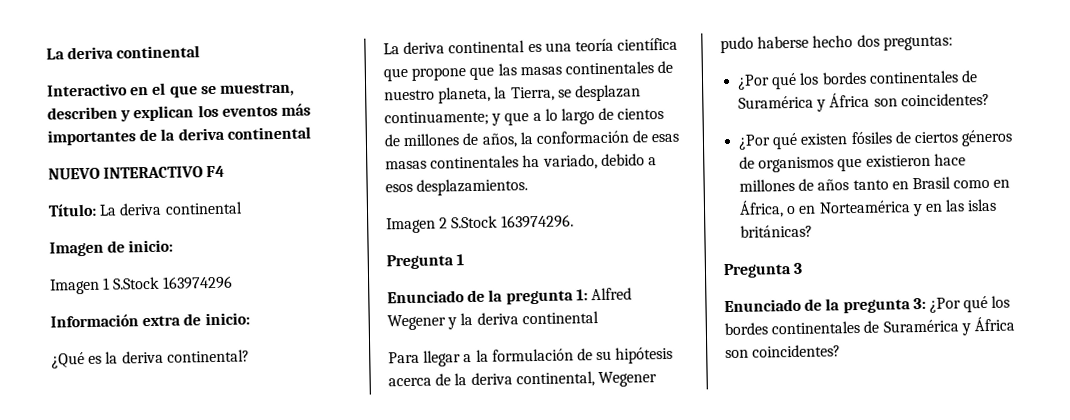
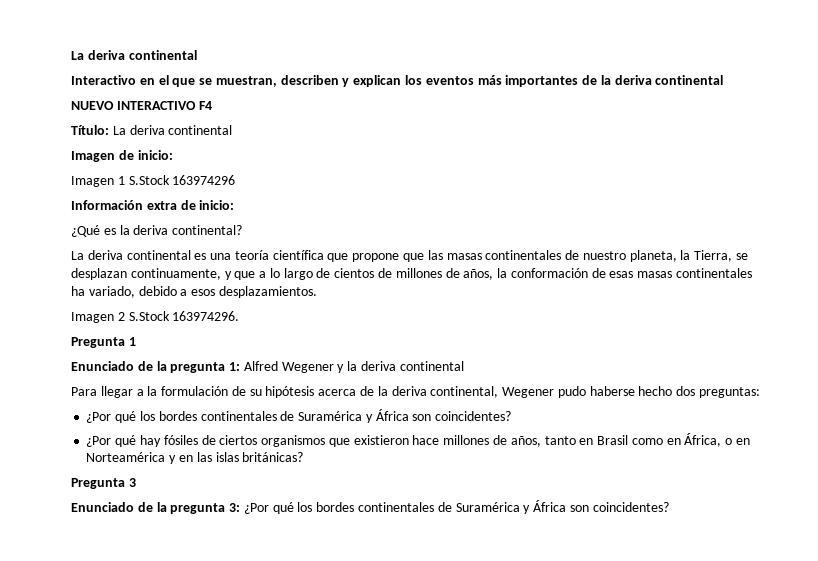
- La deriva continental es una teoría científica que propone que las masas continentales de nuestro planeta, la Tierra, se desplazan continuamente; y que a lo largo de cientos de millones de años, la conformación de esas masas continentales ha variado, debido a esos desplazamientos.
+ La deriva continental es una teoría científica que propone que las masas continentales de nuestro planeta, la Tierra, se desplazan continuamente, y que a lo largo de cientos de millones de años, la conformación de esas masas continentales ha variado, debido a esos desplazamientos.
- ¿Por qué existen fósiles de ciertos géneros de organismos que existieron hace millones de años tanto en Brasil como en África, o en Norteamérica y en las islas británicas?
+ ¿Por qué hay fósiles de ciertos organismos que existieron hace millones de años, tanto en Brasil como en África, o en Norteamérica y en las islas británicas?

